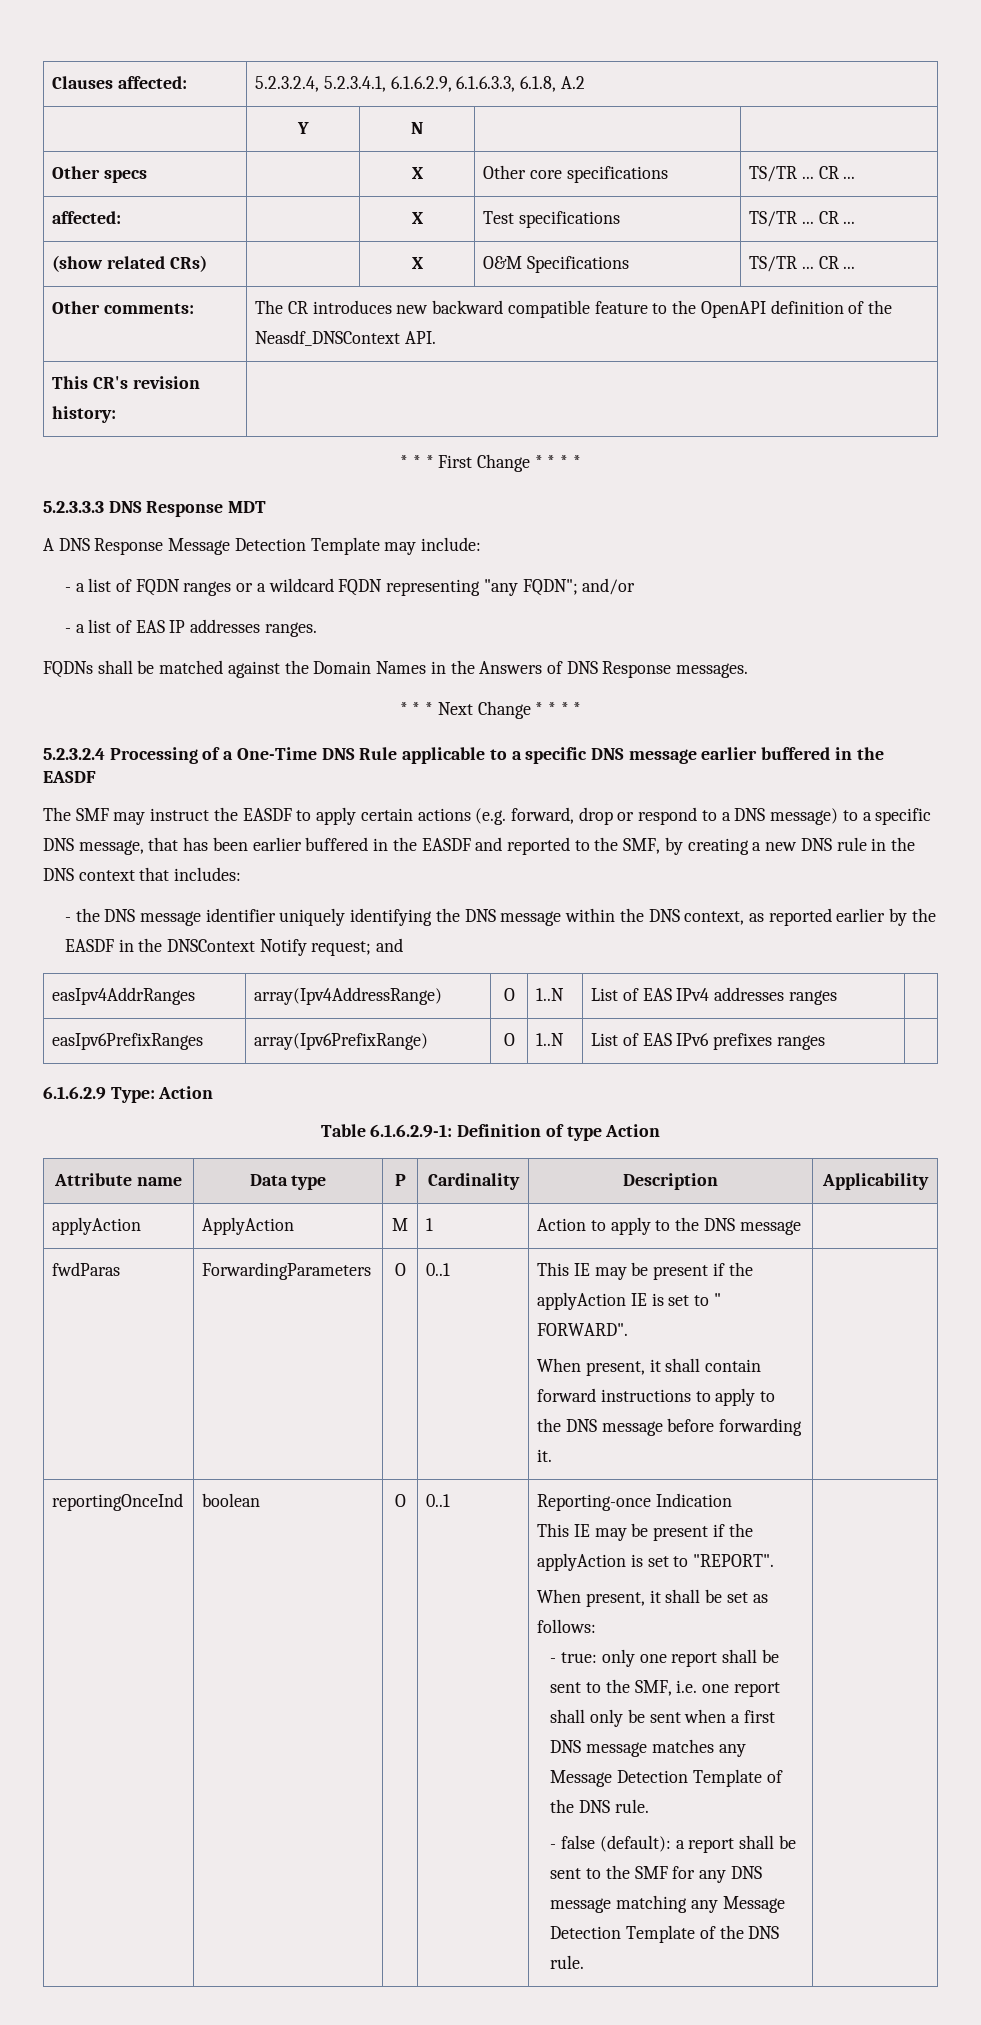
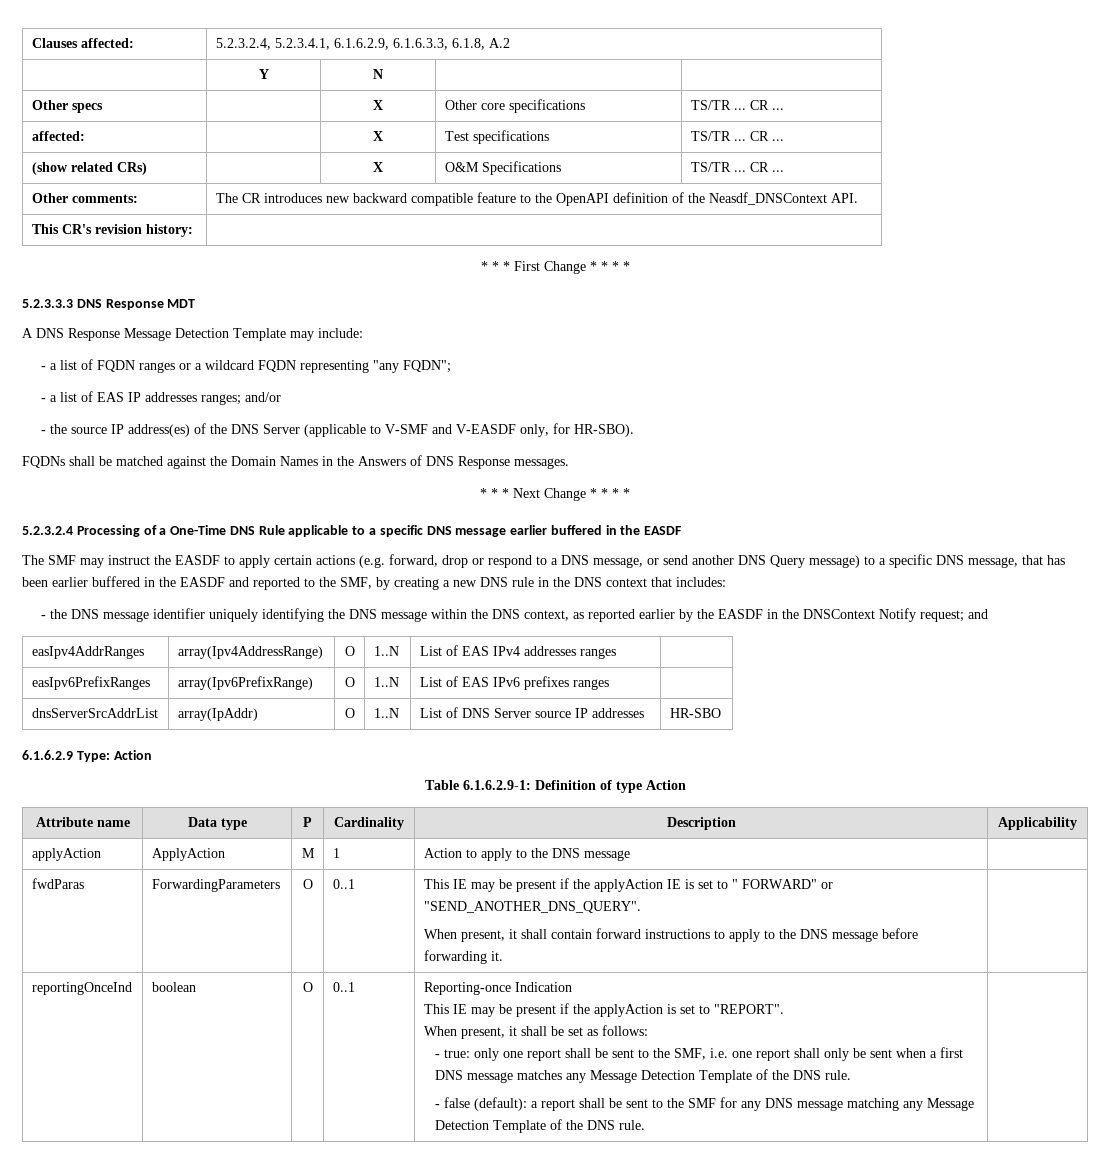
- - a list of FQDN ranges or a wildcard FQDN representing "any FQDN"; and/or
+ - a list of FQDN ranges or a wildcard FQDN representing "any FQDN";
- - a list of EAS IP addresses ranges.
+ - a list of EAS IP addresses ranges; and/or
+ - the source IP address(es) of the DNS Server (applicable to V-SMF and V-EASDF only, for HR-SBO).
- The SMF may instruct the EASDF to apply certain actions (e.g. forward, drop or respond to a DNS message) to a specific DNS message, that has been earlier buffered in the EASDF and reported to the SMF, by creating a new DNS rule in the DNS context that includes:
+ The SMF may instruct the EASDF to apply certain actions (e.g. forward, drop or respond to a DNS message, or send another DNS Query message) to a specific DNS message, that has been earlier buffered in the EASDF and reported to the SMF, by creating a new DNS rule in the DNS context that includes:
+ dnsServerSrcAddrList | array(IpAddr) | O | 1..N | List of DNS Server source IP addresses | HR-SBO
- fwdParas | ForwardingParameters | O | 0..1 | This IE may be present if the applyAction IE is set to " FORWARD".
+ fwdParas | ForwardingParameters | O | 0..1 | This IE may be present if the applyAction IE is set to " FORWARD" or "SEND_ANOTHER_DNS_QUERY".

